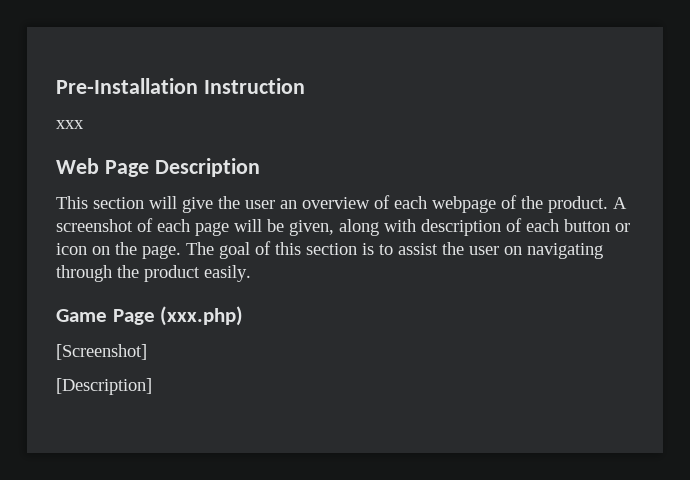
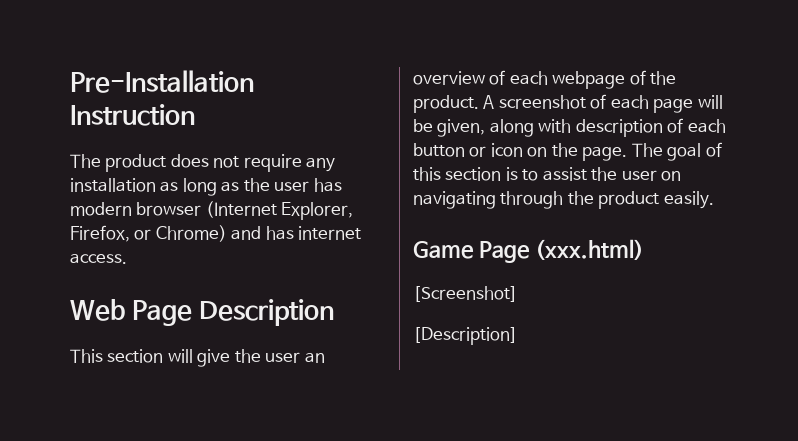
- xxx
+ The product does not require any installation as long as the user has modern browser (Internet Explorer, Firefox, or Chrome) and has internet access.
- Game Page (xxx.php)
+ Game Page (xxx.html)

